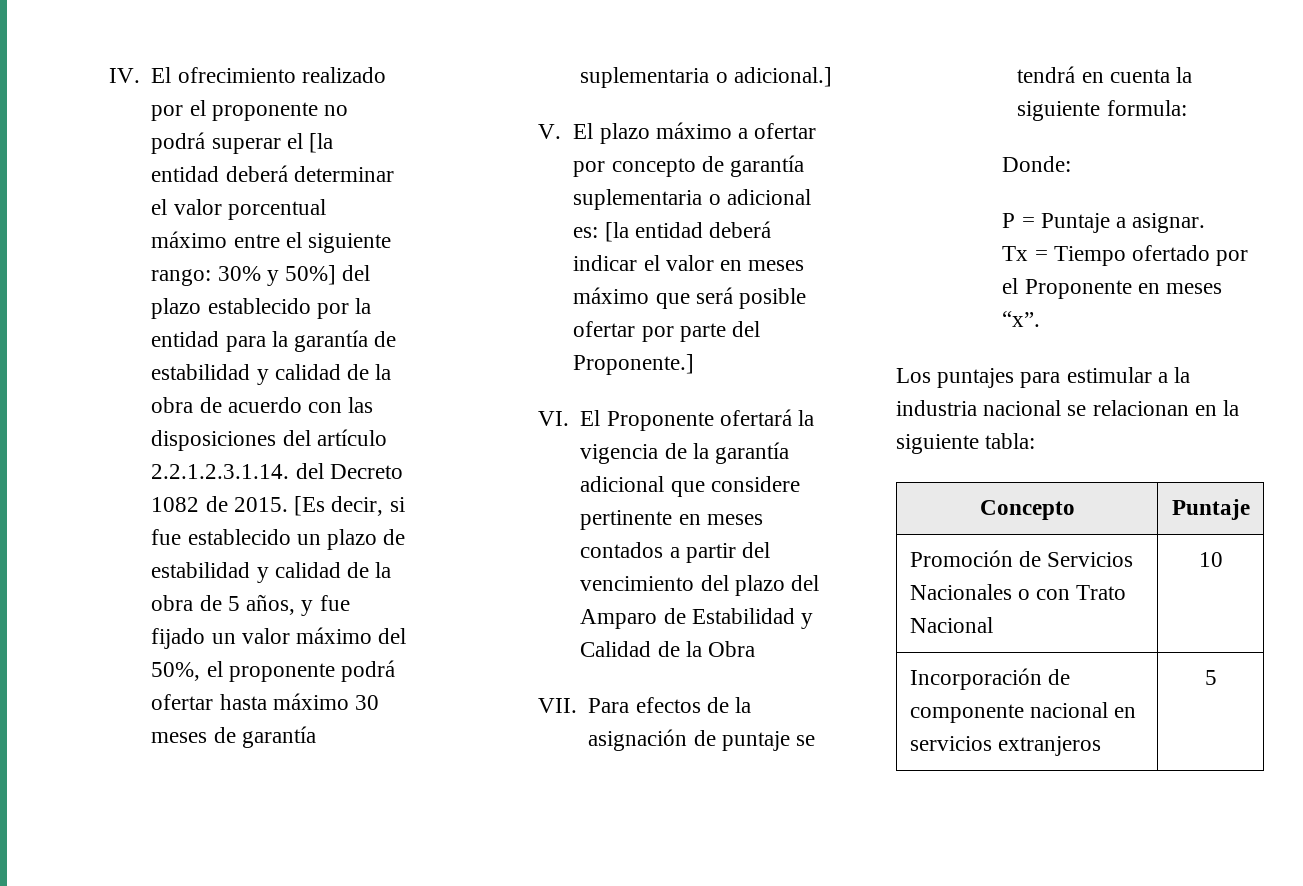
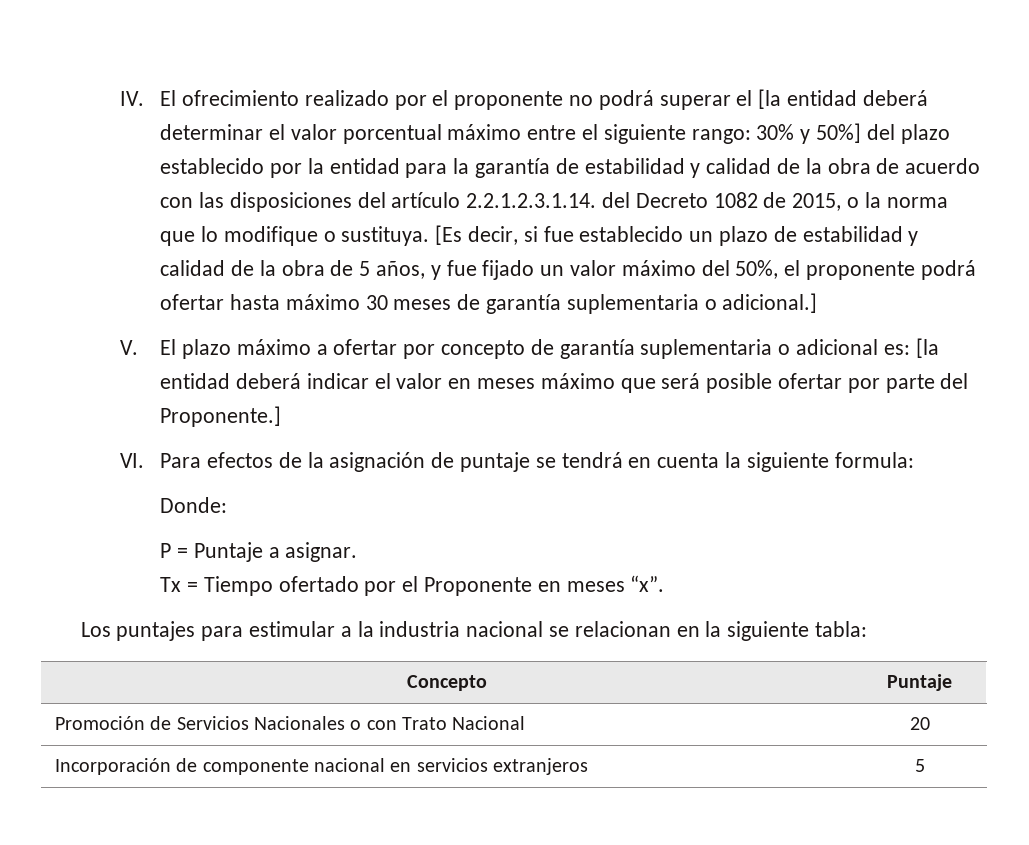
- IV. El ofrecimiento realizado por el proponente no podrá superar el [la entidad deberá determinar el valor porcentual máximo entre el siguiente rango: 30% y 50%] del plazo establecido por la entidad para la garantía de estabilidad y calidad de la obra de acuerdo con las disposiciones del artículo 2.2.1.2.3.1.14. del Decreto 1082 de 2015.
+ IV. El ofrecimiento realizado por el proponente no podrá superar el [la entidad deberá determinar el valor porcentual máximo entre el siguiente rango: 30% y 50%] del plazo establecido por la entidad para la garantía de estabilidad y calidad de la obra de acuerdo con las disposiciones del artículo 2.2.1.2.3.1.14. del Decreto 1082 de 2015, o la norma que lo modifique o sustituya.
- VI. El Proponente ofertará la vigencia de la garantía adicional que considere pertinente en meses contados a partir del vencimiento del plazo del Amparo de Estabilidad y Calidad de la Obra
- VII. Para efectos de la asignación de puntaje se tendrá en cuenta la siguiente formula:
+ VI. Para efectos de la asignación de puntaje se tendrá en cuenta la siguiente formula:
- Promoción de Servicios Nacionales o con Trato Nacional | 10
+ Promoción de Servicios Nacionales o con Trato Nacional | 20

